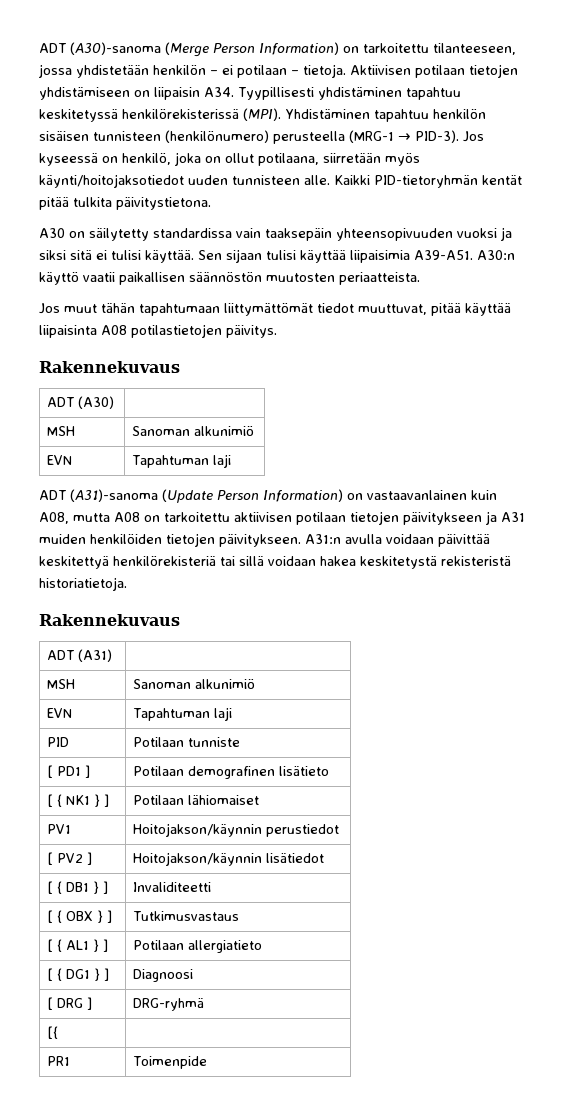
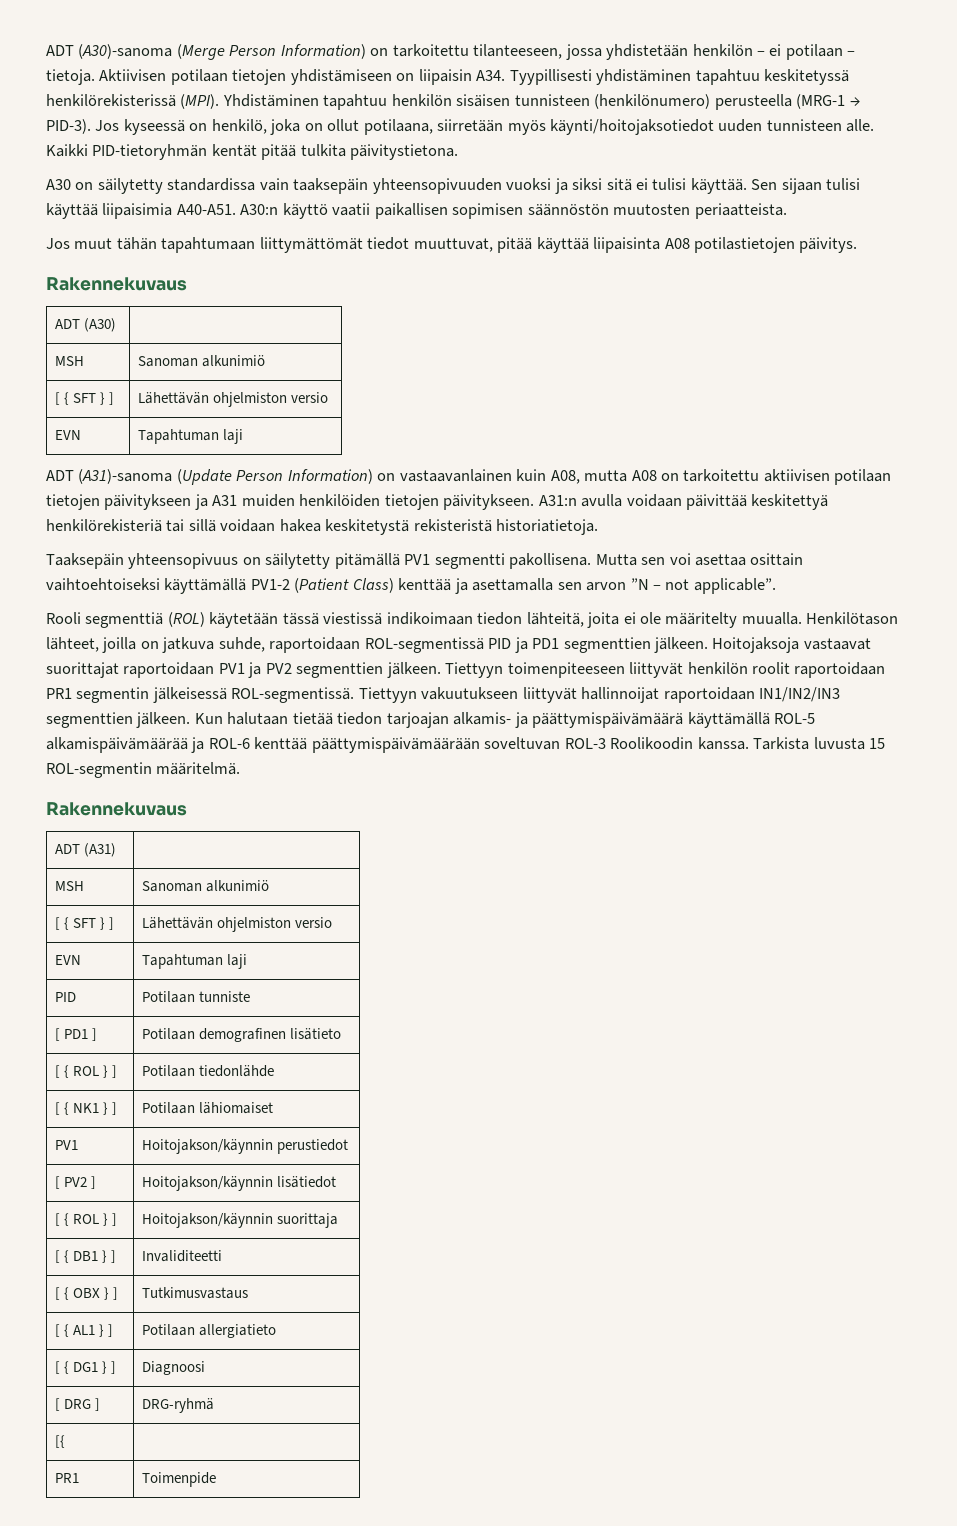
- Sen sijaan tulisi käyttää liipaisimia A39-A51.
+ Sen sijaan tulisi käyttää liipaisimia A40-A51.
- A30:n käyttö vaatii paikallisen säännöstön muutosten periaatteista.
+ A30:n käyttö vaatii paikallisen sopimisen säännöstön muutosten periaatteista.
  ADT (A30) |
  MSH | Sanoman alkunimiö
+ [ { SFT } ] | Lähettävän ohjelmiston versio
+ Taaksepäin yhteensopivuus on säilytetty pitämällä PV1 segmentti pakollisena. Mutta sen voi asettaa osittain vaihtoehtoiseksi käyttämällä PV1-2 (Patient Class) kenttää ja asettamalla sen arvon ”N – not applicable”.
+ Rooli segmenttiä (ROL) käytetään tässä viestissä indikoimaan tiedon lähteitä, joita ei ole määritelty muualla. Henkilötason lähteet, joilla on jatkuva suhde, raportoidaan ROL-segmentissä PID ja PD1 segmenttien jälkeen. Hoitojaksoja vastaavat suorittajat raportoidaan PV1 ja PV2 segmenttien jälkeen. Tiettyyn toimenpiteeseen liittyvät henkilön roolit raportoidaan PR1 segmentin jälkeisessä ROL-segmentissä. Tiettyyn vakuutukseen liittyvät hallinnoijat raportoidaan IN1/IN2/IN3 segmenttien jälkeen. Kun halutaan tietää tiedon tarjoajan alkamis- ja päättymispäivämäärä käyttämällä ROL-5 alkamispäivämäärää ja ROL-6 kenttää päättymispäivämäärään soveltuvan ROL-3 Roolikoodin kanssa. Tarkista luvusta 15 ROL-segmentin määritelmä.
  ADT (A31) |
  MSH | Sanoman alkunimiö
+ [ { SFT } ] | Lähettävän ohjelmiston versio
+ [ { ROL } ] | Potilaan tiedonlähde
+ [ { ROL } ] | Hoitojakson/käynnin suorittaja

